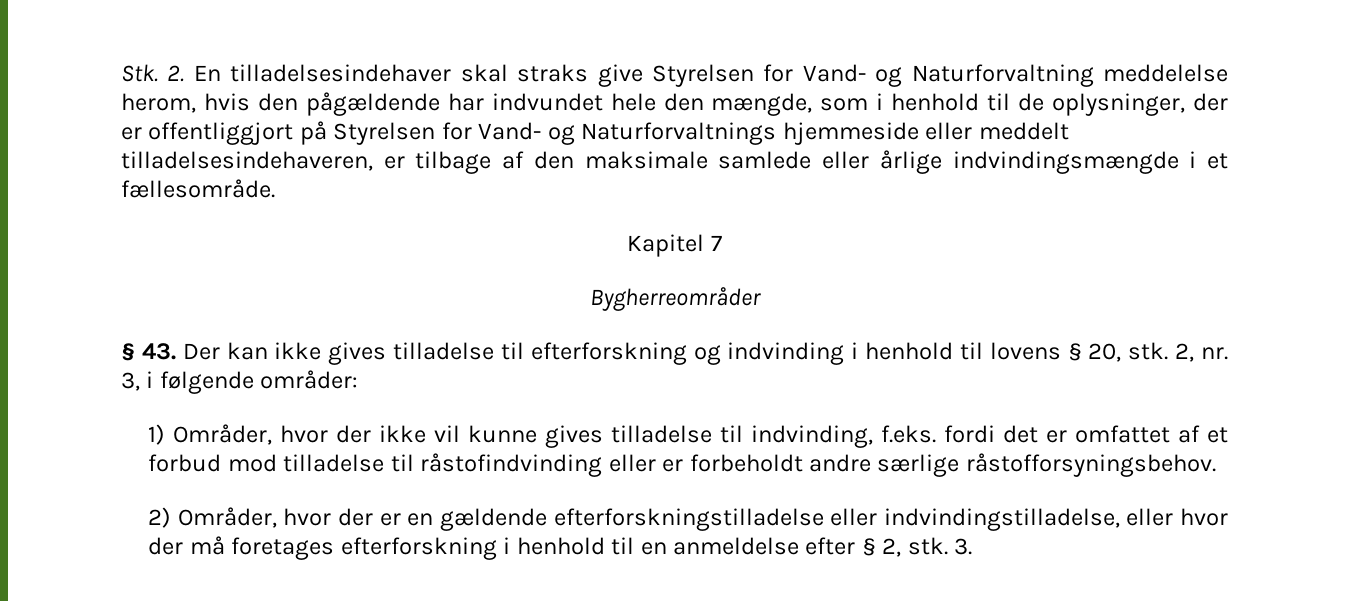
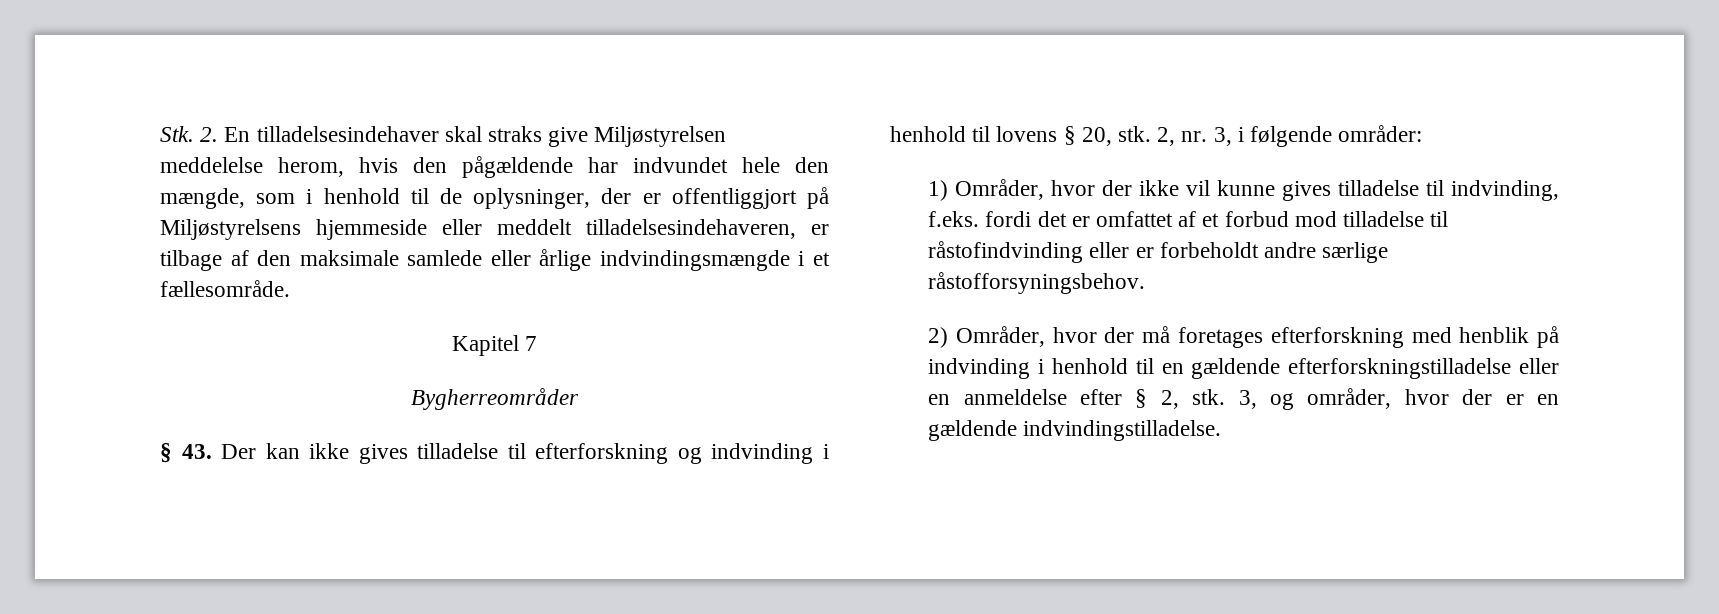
- Stk. 2. En tilladelsesindehaver skal straks give Styrelsen for Vand- og Naturforvaltning meddelelse herom, hvis den pågældende har indvundet hele den mængde, som i henhold til de oplysninger, der er offentliggjort på Styrelsen for Vand- og Naturforvaltnings hjemmeside eller meddelt tilladelsesindehaveren, er tilbage af den maksimale samlede eller årlige indvindingsmængde i et fællesområde.
+ Stk. 2. En tilladelsesindehaver skal straks give Miljøstyrelsen meddelelse herom, hvis den pågældende har indvundet hele den mængde, som i henhold til de oplysninger, der er offentliggjort på Miljøstyrelsens hjemmeside eller meddelt tilladelsesindehaveren, er tilbage af den maksimale samlede eller årlige indvindingsmængde i et fællesområde.
- 2) Områder, hvor der er en gældende efterforskningstilladelse eller indvindingstilladelse, eller hvor der må foretages efterforskning i henhold til en anmeldelse efter § 2, stk.
+ 2) Områder, hvor der må foretages efterforskning med henblik på indvinding i henhold til en gældende efterforskningstilladelse eller en anmeldelse efter § 2, stk.
- 3.
+ 3, og områder, hvor der er en gældende indvindingstilladelse.

